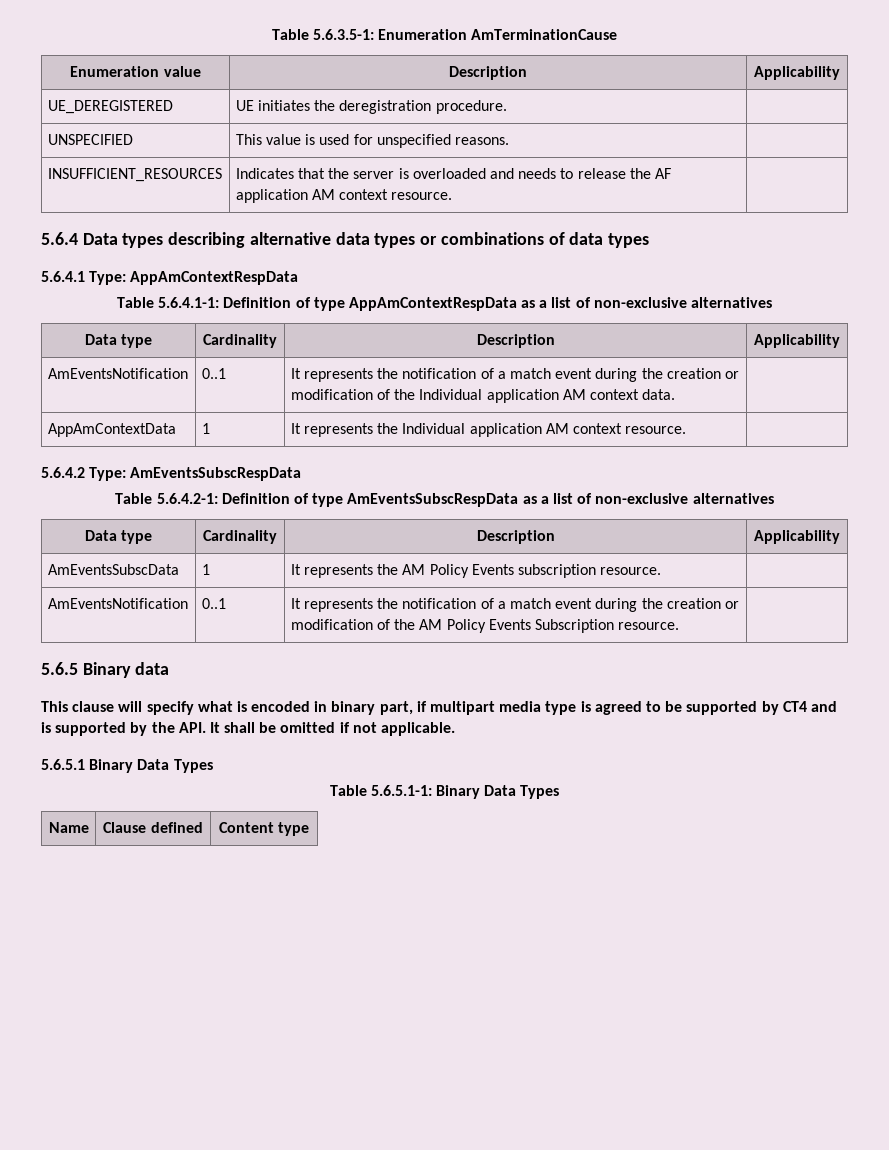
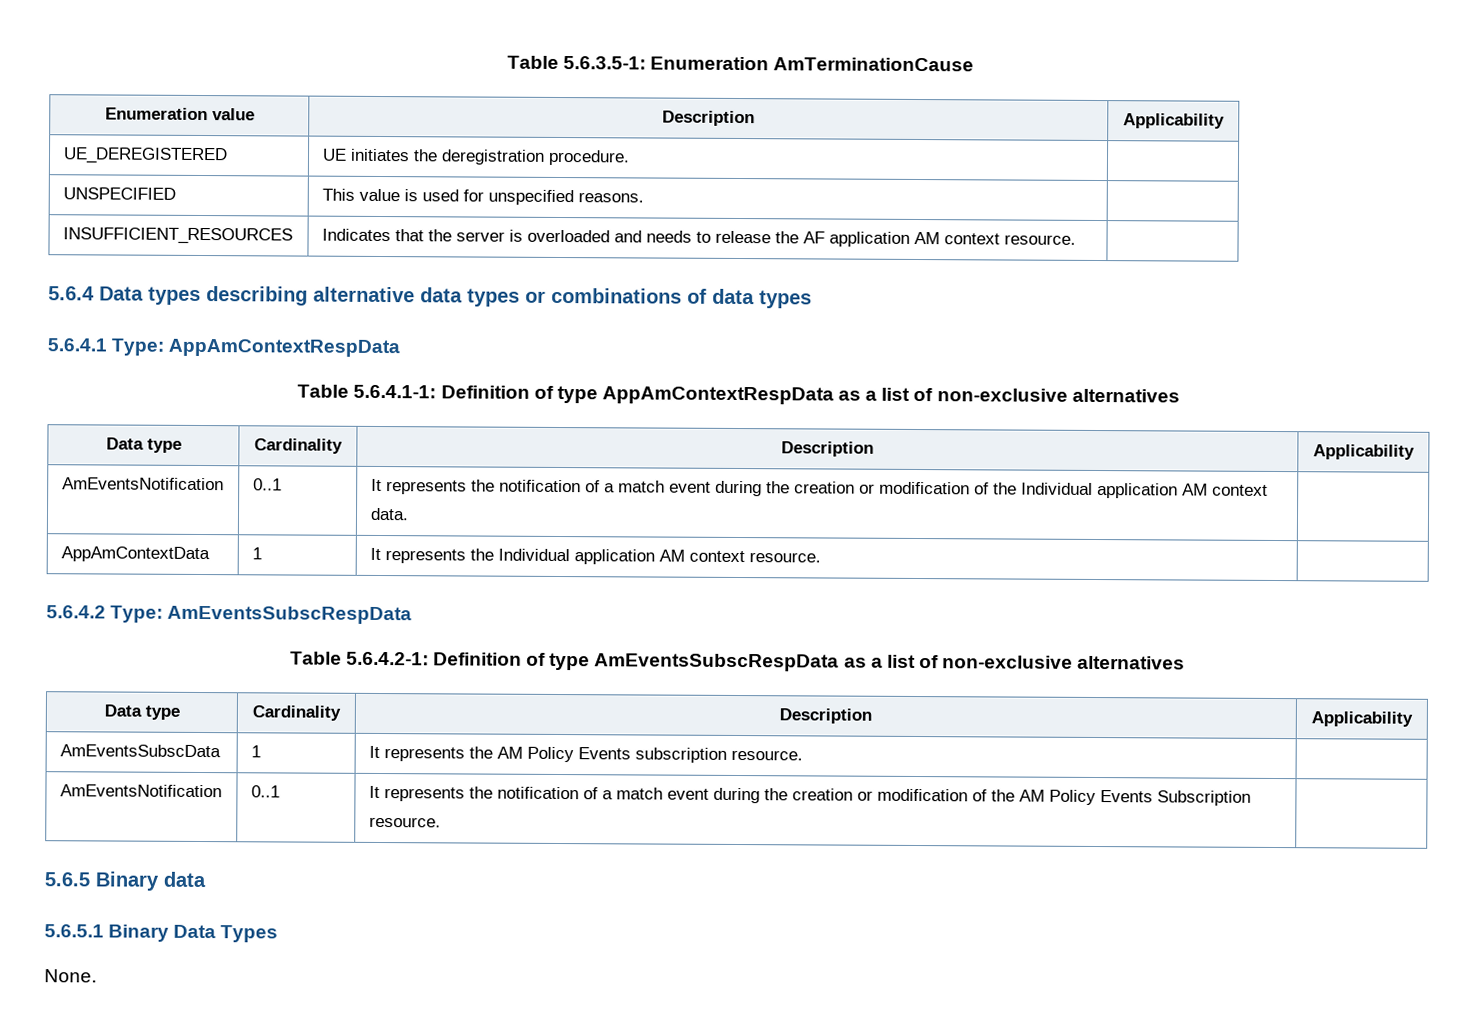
- This clause will specify what is encoded in binary part, if multipart media type is agreed to be supported by CT4 and is supported by the API. It shall be omitted if not applicable.
  5.6.5.1 Binary Data Types
- Table 5.6.5.1-1: Binary Data Types
- Name | Clause defined | Content type
+ None.

